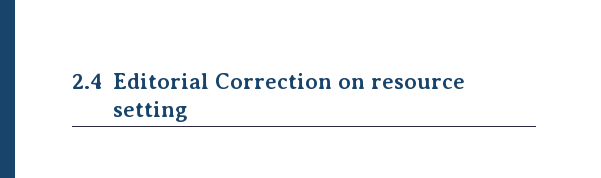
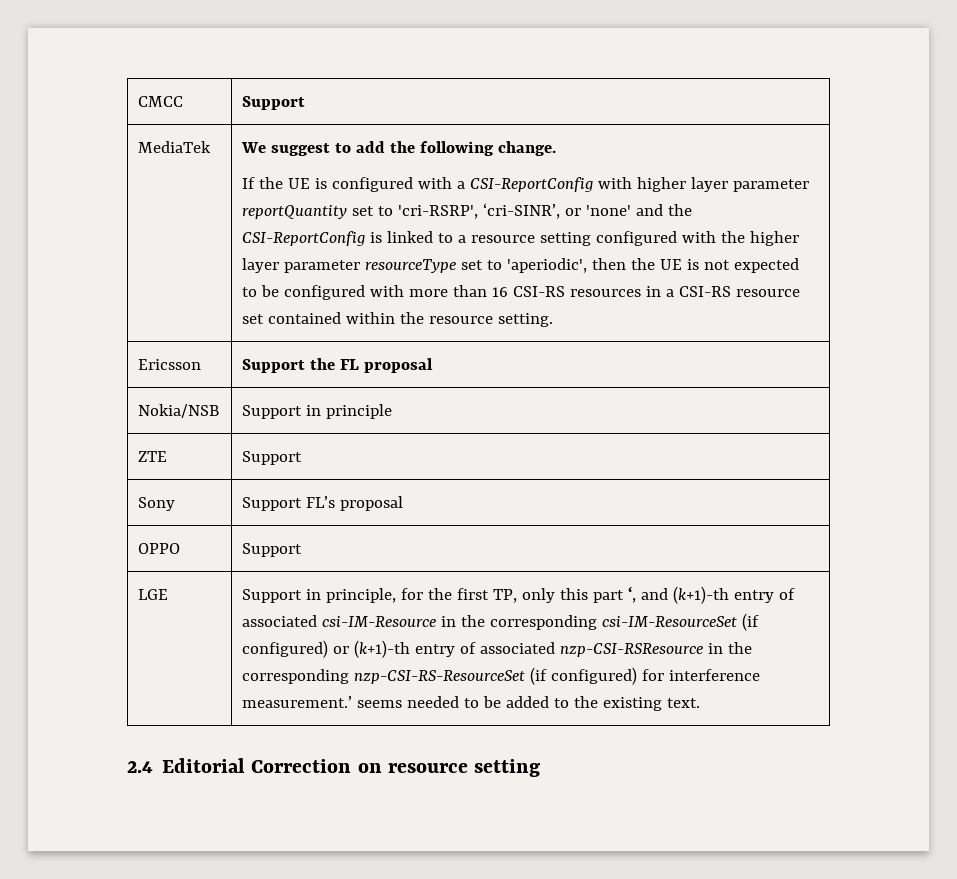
+ CMCC | Support
+ MediaTek | We suggest to add the following change.
+ If the UE is configured with a CSI-ReportConfig with higher layer parameter reportQuantity set to 'cri-RSRP', ‘cri-SINR’, or 'none' and the CSI-ReportConfig is linked to a resource setting configured with the higher layer parameter resourceType set to 'aperiodic', then the UE is not expected to be configured with more than 16 CSI-RS resources in a CSI-RS resource set contained within the resource setting.
+ Ericsson | Support the FL proposal
+ Nokia/NSB | Support in principle
+ ZTE | Support
+ Sony | Support FL’s proposal
+ OPPO | Support
+ LGE | Support in principle, for the first TP, only this part ‘, and (k+1)-th entry of associated csi-IM-Resource in the corresponding csi-IM-ResourceSet (if configured) or (k+1)-th entry of associated nzp-CSI-RSResource in the corresponding nzp-CSI-RS-ResourceSet (if configured) for interference measurement.’ seems needed to be added to the existing text.

